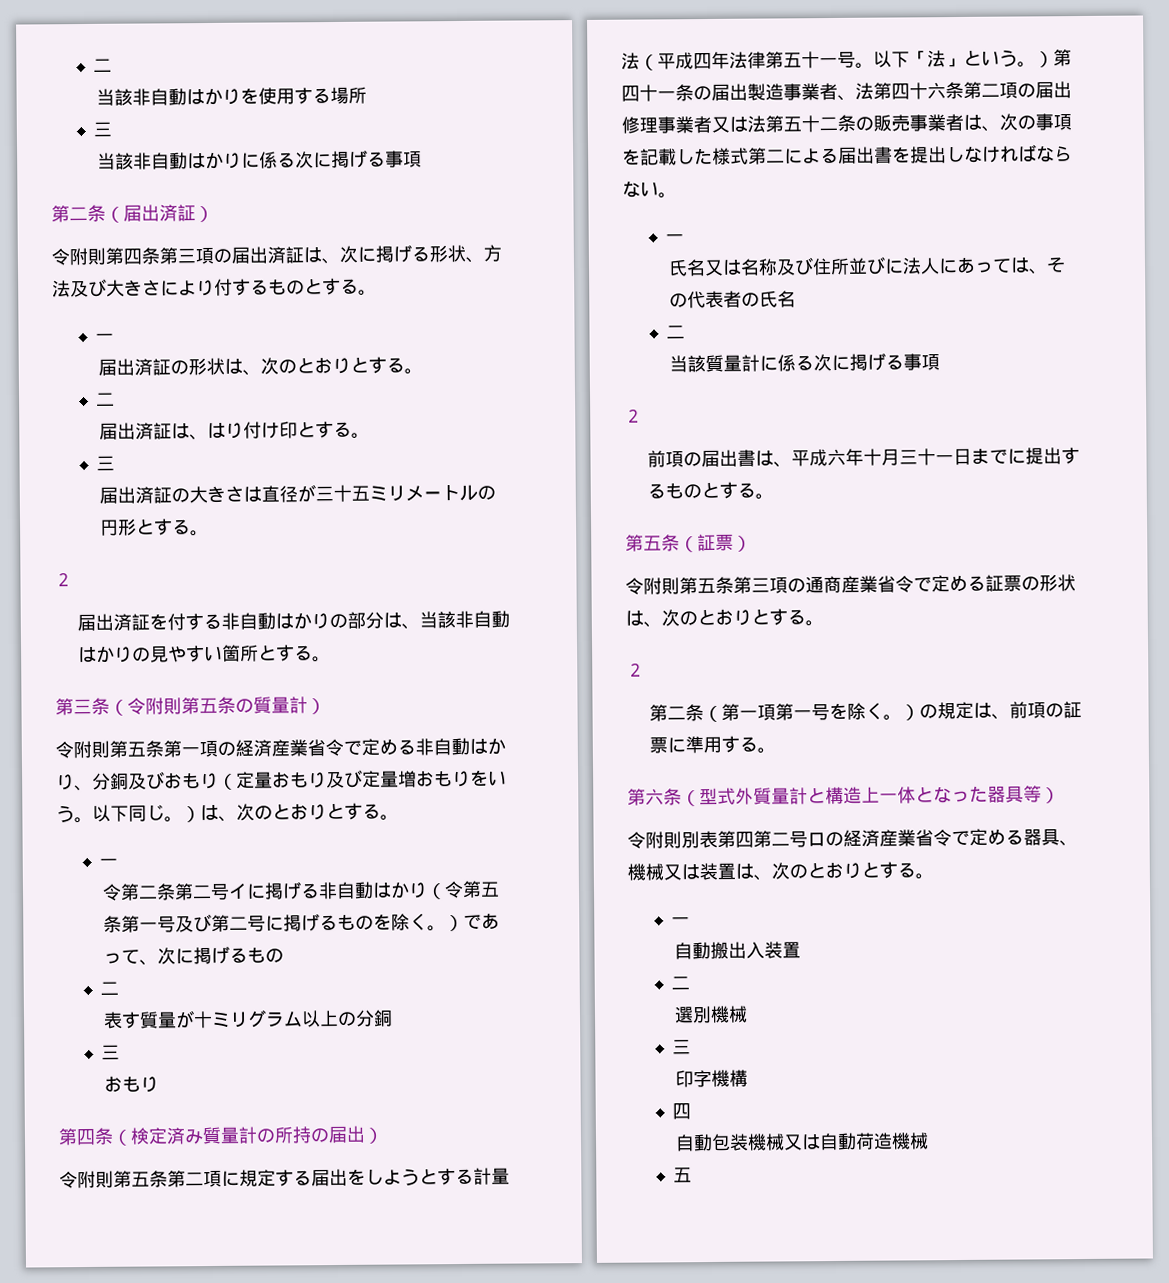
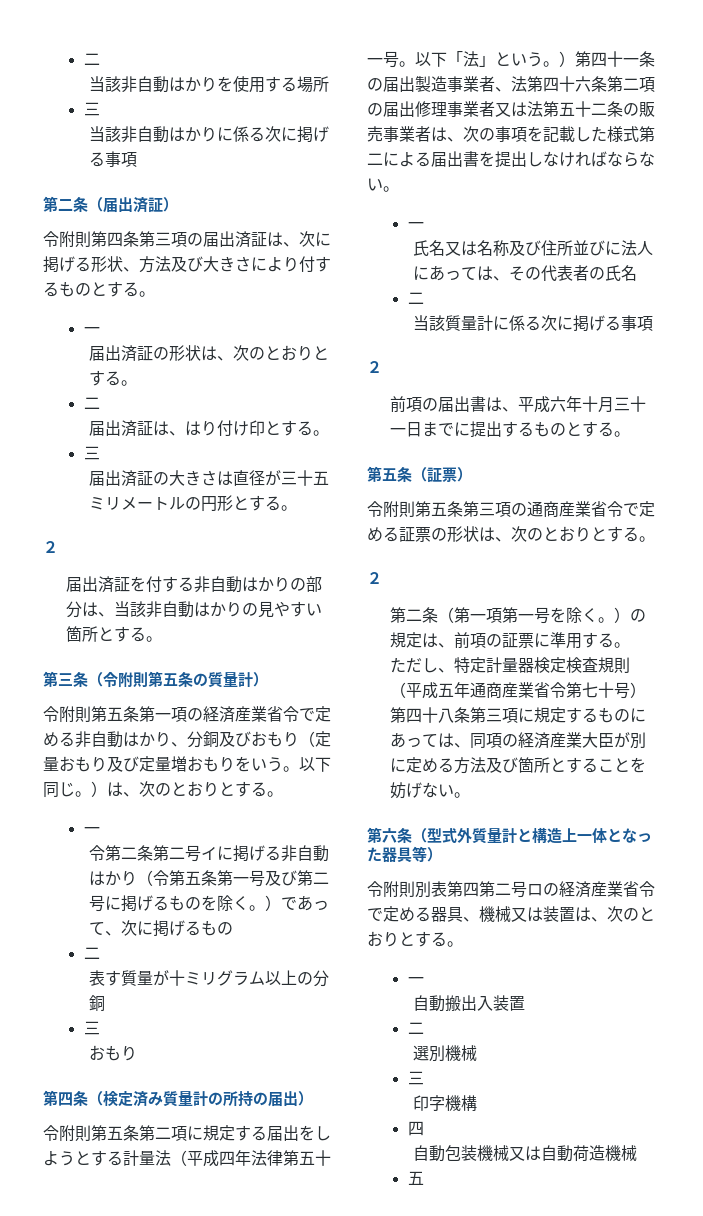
+ ただし、特定計量器検定検査規則（平成五年通商産業省令第七十号）第四十八条第三項に規定するものにあっては、同項の経済産業大臣が別に定める方法及び箇所とすることを妨げない。

